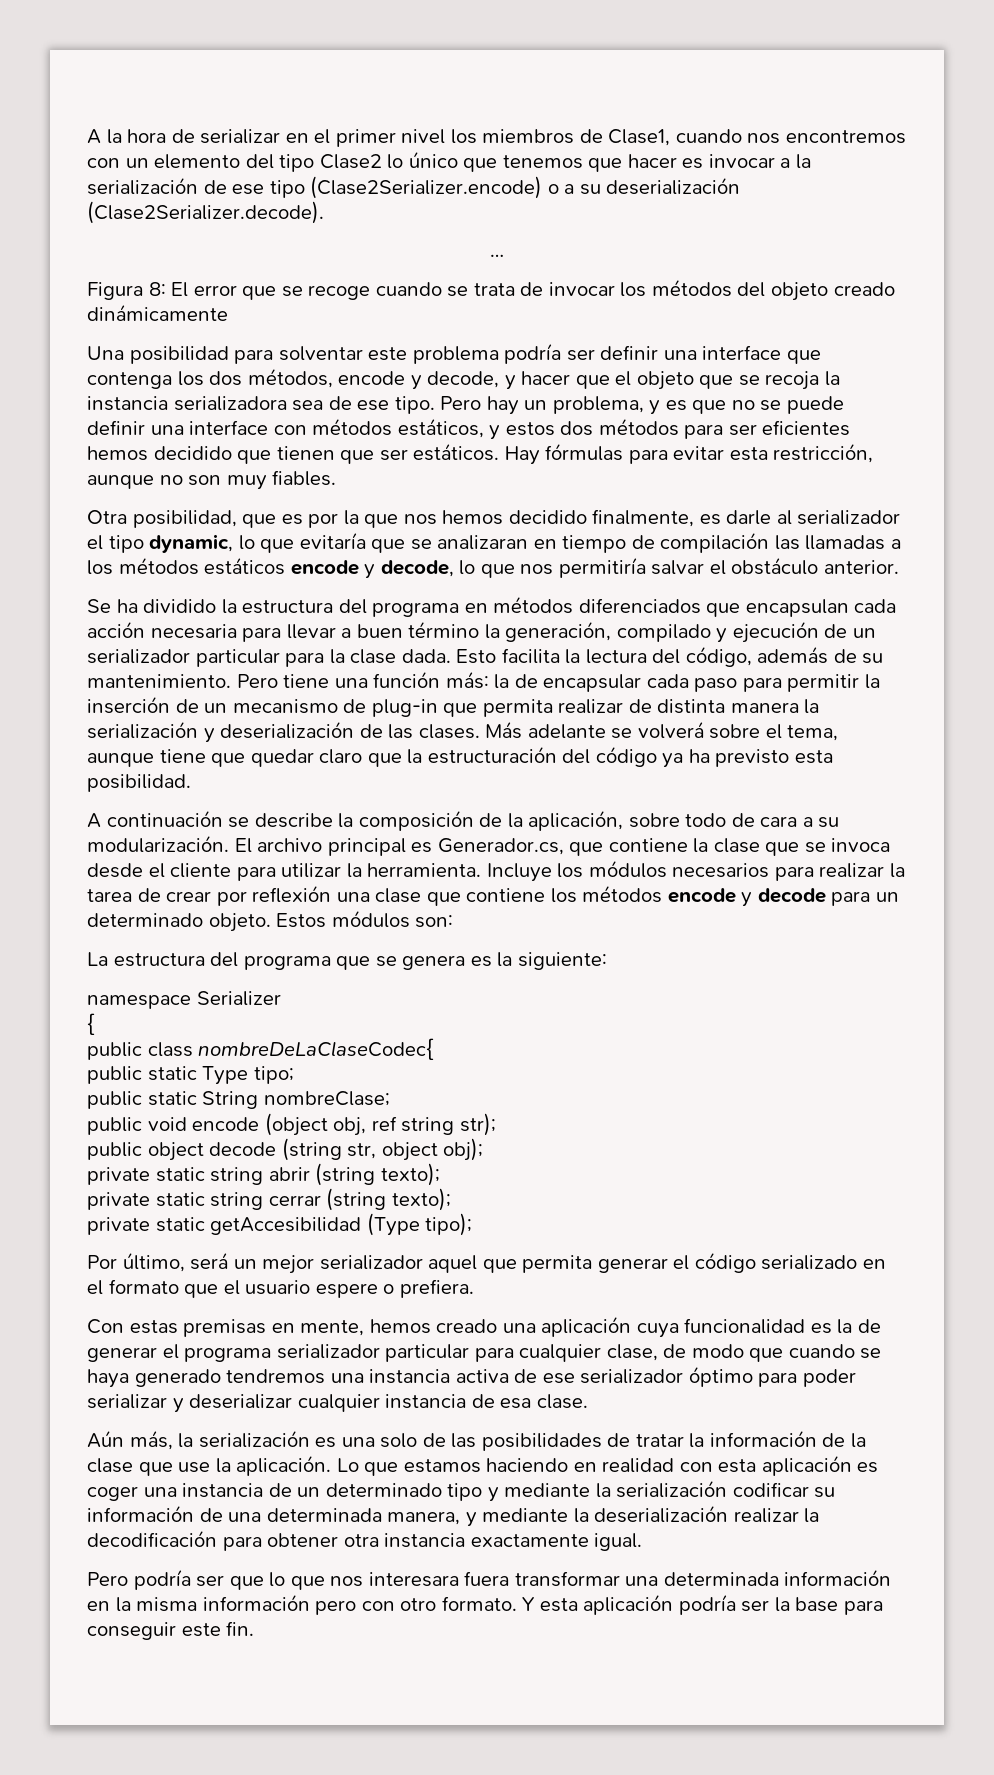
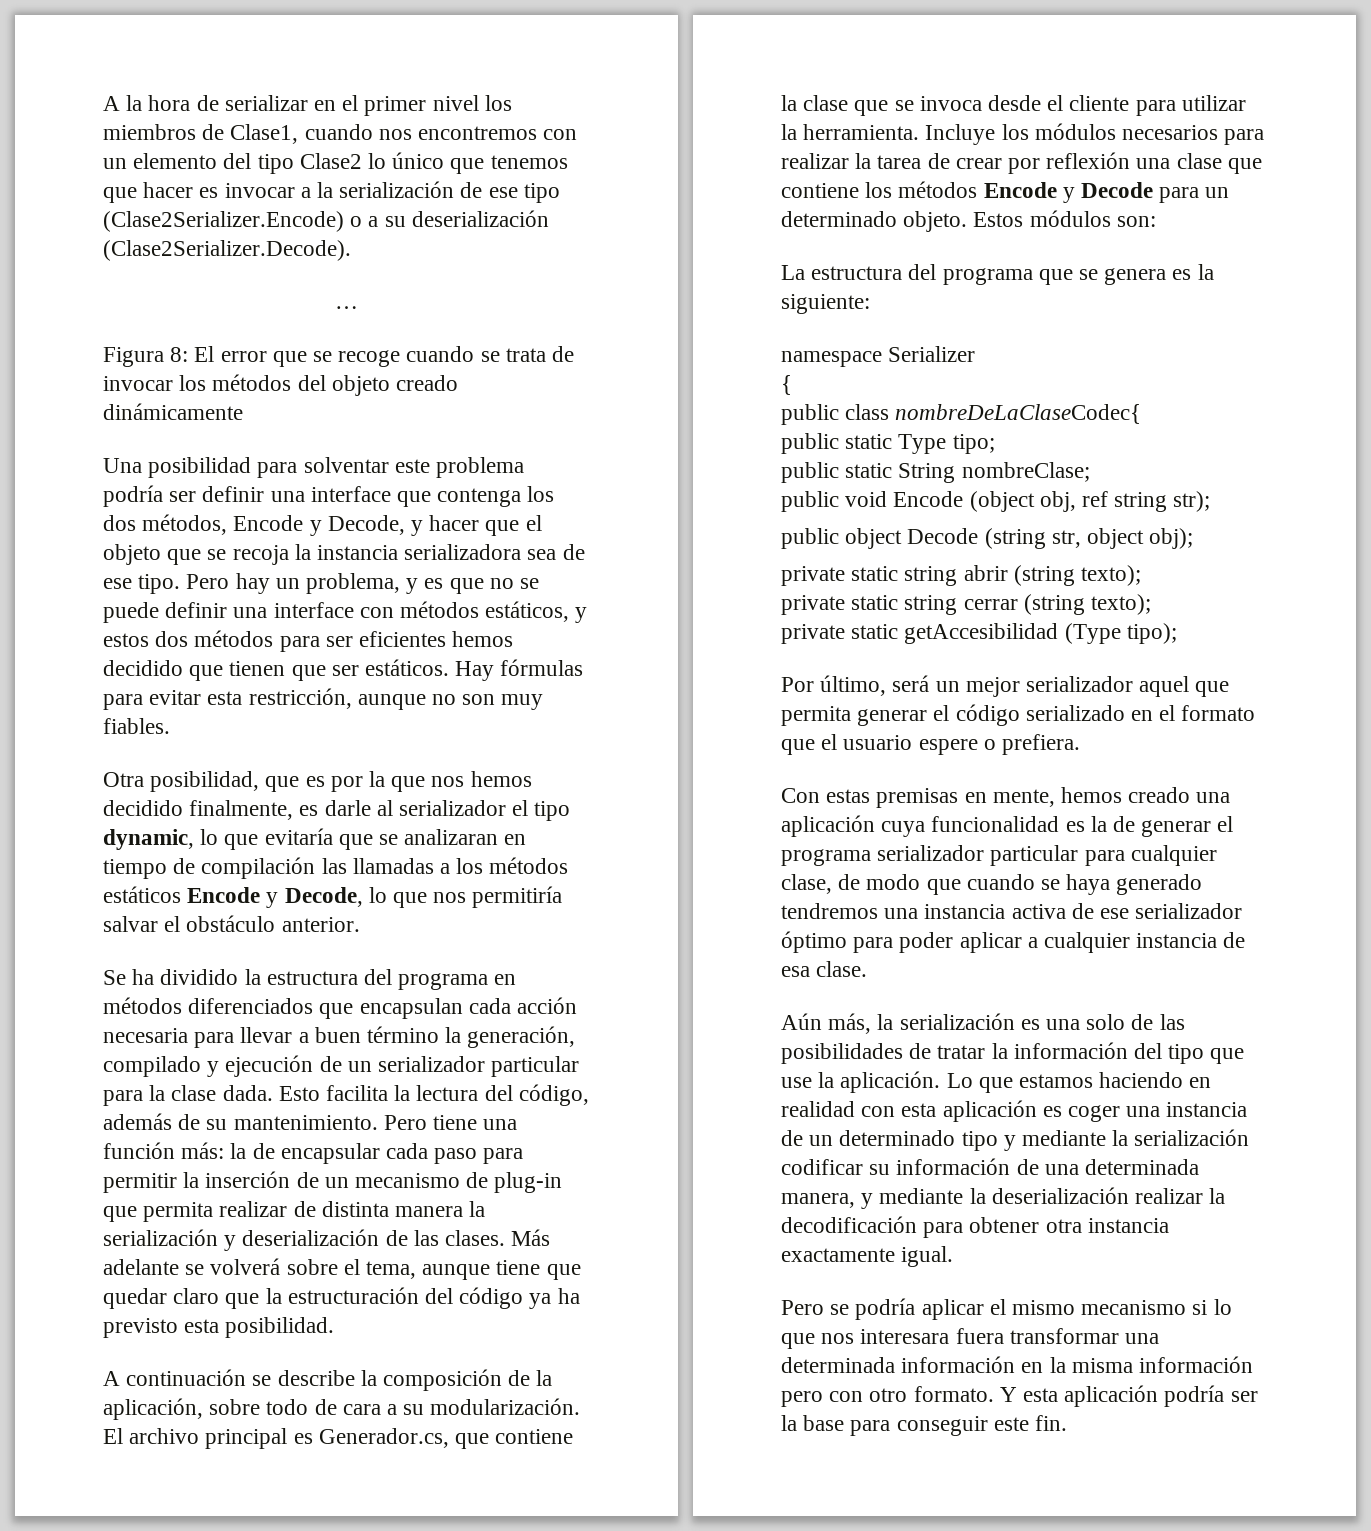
- A la hora de serializar en el primer nivel los miembros de Clase1, cuando nos encontremos con un elemento del tipo Clase2 lo único que tenemos que hacer es invocar a la serialización de ese tipo (Clase2Serializer.encode) o a su deserialización (Clase2Serializer.decode).
+ A la hora de serializar en el primer nivel los miembros de Clase1, cuando nos encontremos con un elemento del tipo Clase2 lo único que tenemos que hacer es invocar a la serialización de ese tipo (Clase2Serializer.Encode) o a su deserialización (Clase2Serializer.Decode).
- Una posibilidad para solventar este problema podría ser definir una interface que contenga los dos métodos, encode y decode, y hacer que el objeto que se recoja la instancia serializadora sea de ese tipo.
+ Una posibilidad para solventar este problema podría ser definir una interface que contenga los dos métodos, Encode y Decode, y hacer que el objeto que se recoja la instancia serializadora sea de ese tipo.
- Otra posibilidad, que es por la que nos hemos decidido finalmente, es darle al serializador el tipo dynamic, lo que evitaría que se analizaran en tiempo de compilación las llamadas a los métodos estáticos encode y decode, lo que nos permitiría salvar el obstáculo anterior.
+ Otra posibilidad, que es por la que nos hemos decidido finalmente, es darle al serializador el tipo dynamic, lo que evitaría que se analizaran en tiempo de compilación las llamadas a los métodos estáticos Encode y Decode, lo que nos permitiría salvar el obstáculo anterior.
- Incluye los módulos necesarios para realizar la tarea de crear por reflexión una clase que contiene los métodos encode y decode para un determinado objeto.
+ Incluye los módulos necesarios para realizar la tarea de crear por reflexión una clase que contiene los métodos Encode y Decode para un determinado objeto.
- public void encode (object obj, ref string str);
+ public void Encode (object obj, ref string str);
- public object decode (string str, object obj);
+ public object Decode (string str, object obj);
- Con estas premisas en mente, hemos creado una aplicación cuya funcionalidad es la de generar el programa serializador particular para cualquier clase, de modo que cuando se haya generado tendremos una instancia activa de ese serializador óptimo para poder serializar y deserializar cualquier instancia de esa clase.
+ Con estas premisas en mente, hemos creado una aplicación cuya funcionalidad es la de generar el programa serializador particular para cualquier clase, de modo que cuando se haya generado tendremos una instancia activa de ese serializador óptimo para poder aplicar a cualquier instancia de esa clase.
- Aún más, la serialización es una solo de las posibilidades de tratar la información de la clase que use la aplicación.
+ Aún más, la serialización es una solo de las posibilidades de tratar la información del tipo que use la aplicación.
- Pero podría ser que lo que nos interesara fuera transformar una determinada información en la misma información pero con otro formato.
+ Pero se podría aplicar el mismo mecanismo si lo que nos interesara fuera transformar una determinada información en la misma información pero con otro formato.

